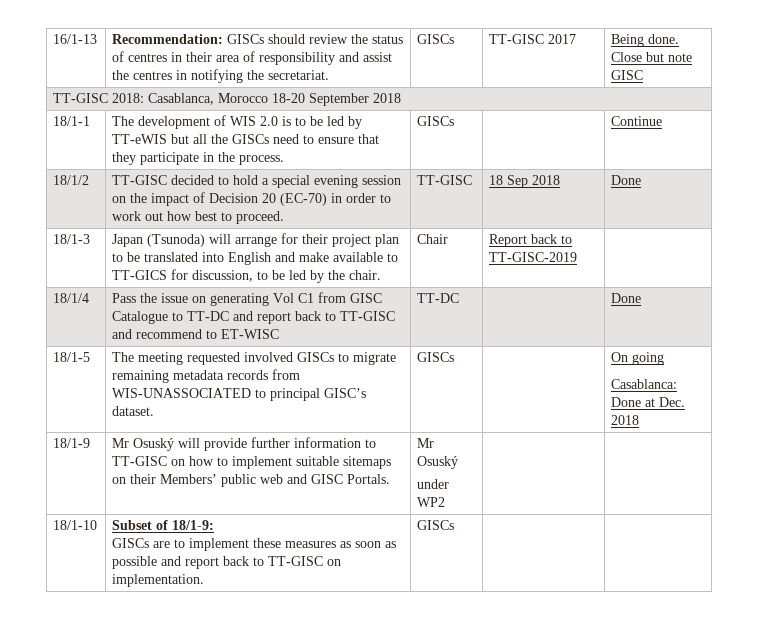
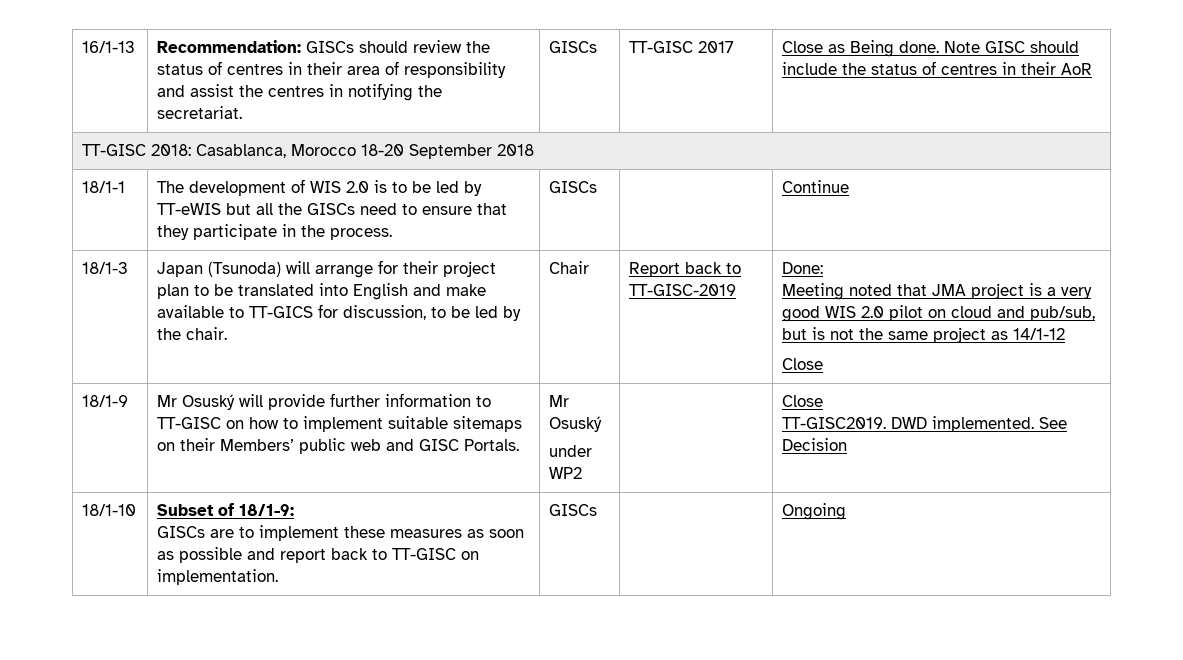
- 16/1-13 | Recommendation: GISCs should review the status of centres in their area of responsibility and assist the centres in notifying the secretariat. | GISCs | TT-GISC 2017 | Being done. Close but note GISC
+ 16/1-13 | Recommendation: GISCs should review the status of centres in their area of responsibility and assist the centres in notifying the secretariat. | GISCs | TT-GISC 2017 | Close as Being done. Note GISC should include the status of centres in their AoR
- 18/1/2 | TT-GISC decided to hold a special evening session on the impact of Decision 20 (EC-70) in order to work out how best to proceed. | TT-GISC | 18 Sep 2018 | Done
- 18/1/4 | Pass the issue on generating Vol C1 from GISC Catalogue to TT-DC and report back to TT-GISC and recommend to ET-WISC | TT-DC | | Done
- 18/1-5 | The meeting requested involved GISCs to migrate remaining metadata records from WIS-UNASSOCIATED to principal GISC’s dataset. | GISCs | | On going
- Casablanca: Done at Dec. 2018
+ Done:
+ Meeting noted that JMA project is a very good WIS 2.0 pilot on cloud and pub/sub, but is not the same project as 14/1-12
+ Close
  18/1-9 | Mr Osuský will provide further information to TT-GISC on how to implement suitable sitemaps on their Members’ public web and GISC Portals. | Mr Osuský
- under WP2 | |
+ under WP2 | | Close
+ TT-GISC2019. DWD implemented. See Decision
  18/1-10 | Subset of 18/1-9:
- GISCs are to implement these measures as soon as possible and report back to TT-GISC on implementation. | GISCs | |
+ GISCs are to implement these measures as soon as possible and report back to TT-GISC on implementation. | GISCs | | Ongoing

